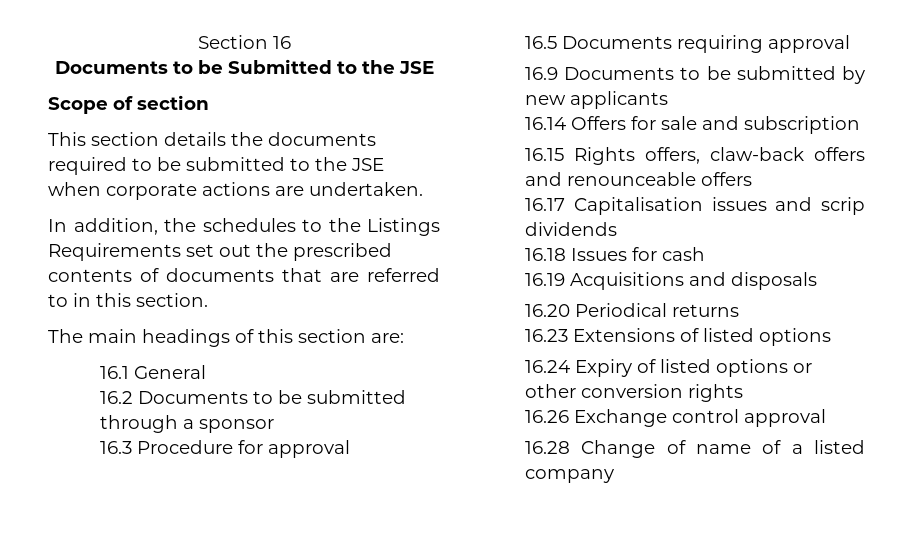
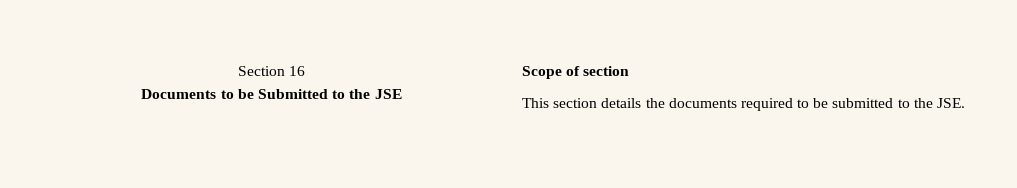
- This section details the documents required to be submitted to the JSE when corporate actions are undertaken.
- In addition, the schedules to the Listings Requirements set out the prescribed contents of documents that are referred to in this section.
- The main headings of this section are:
- 16.1 General
- 16.2 Documents to be submitted through a sponsor
- 16.3 Procedure for approval
- 16.5 Documents requiring approval
- 16.9 Documents to be submitted by new applicants
- 16.14 Offers for sale and subscription
- 16.15 Rights offers, claw-back offers and renounceable offers
- 16.17 Capitalisation issues and scrip dividends
- 16.18 Issues for cash
- 16.19 Acquisitions and disposals
- 16.20 Periodical returns
- 16.23 Extensions of listed options
- 16.24 Expiry of listed options or other conversion rights
- 16.26 Exchange control approval
- 16.28 Change of name of a listed company
+ This section details the documents required to be submitted to the JSE.

